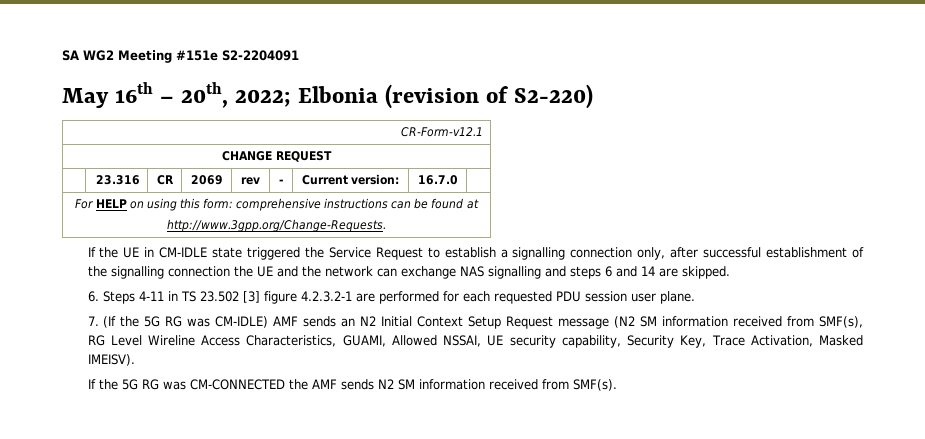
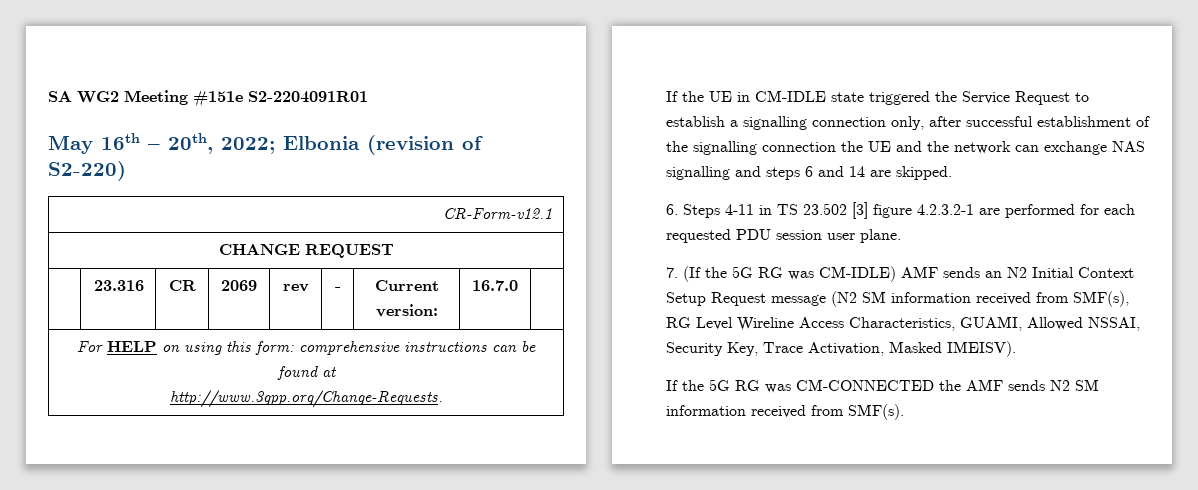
- SA WG2 Meeting #151e S2-2204091
+ SA WG2 Meeting #151e S2-2204091R01
- 7. (If the 5G RG was CM-IDLE) AMF sends an N2 Initial Context Setup Request message (N2 SM information received from SMF(s), RG Level Wireline Access Characteristics, GUAMI, Allowed NSSAI, UE security capability, Security Key, Trace Activation, Masked IMEISV).
+ 7. (If the 5G RG was CM-IDLE) AMF sends an N2 Initial Context Setup Request message (N2 SM information received from SMF(s), RG Level Wireline Access Characteristics, GUAMI, Allowed NSSAI, Security Key, Trace Activation, Masked IMEISV).

